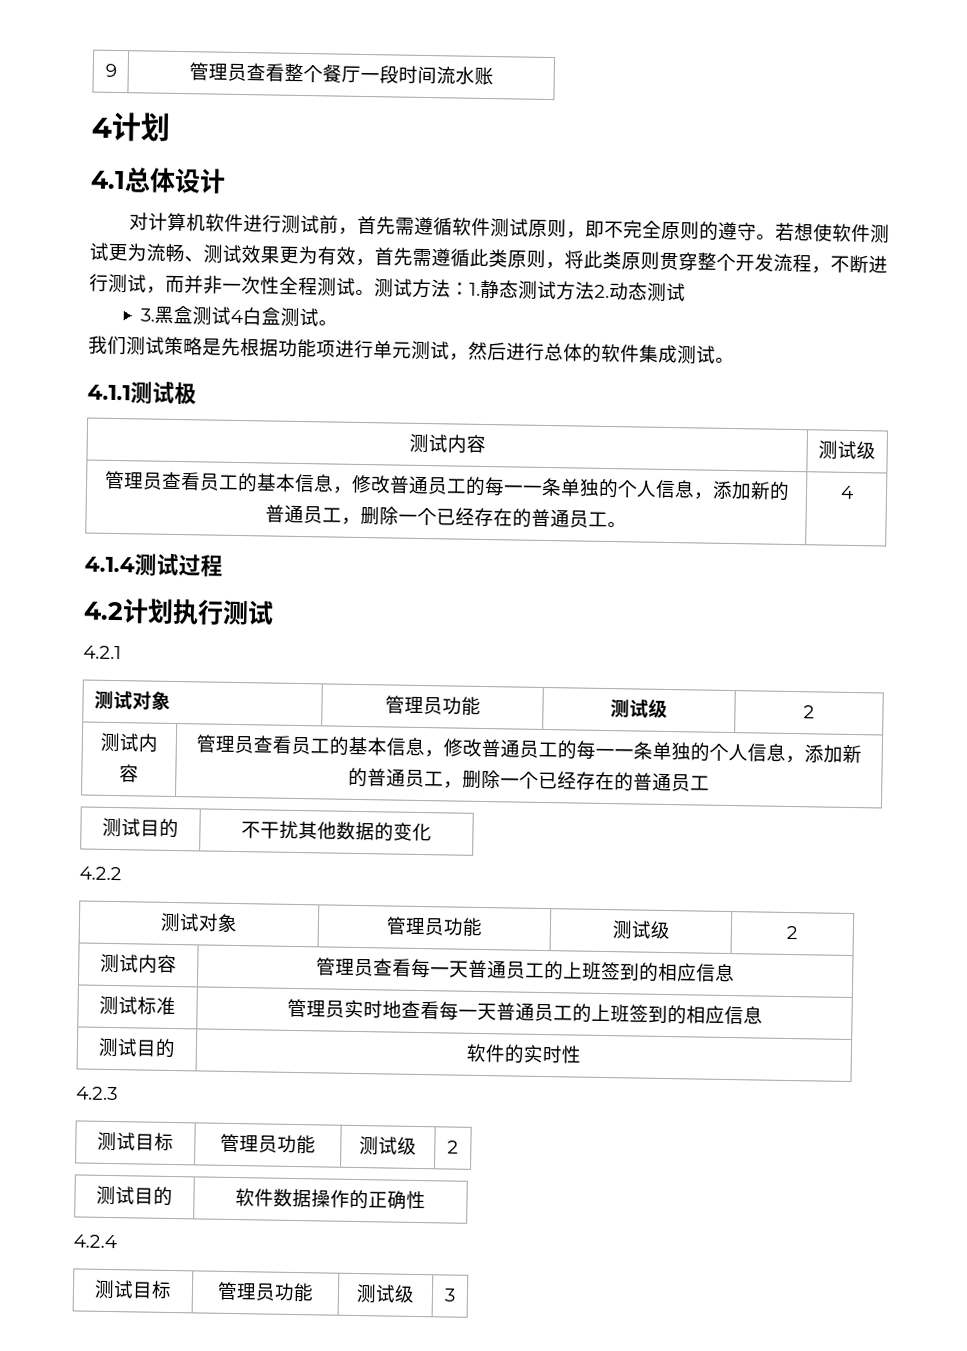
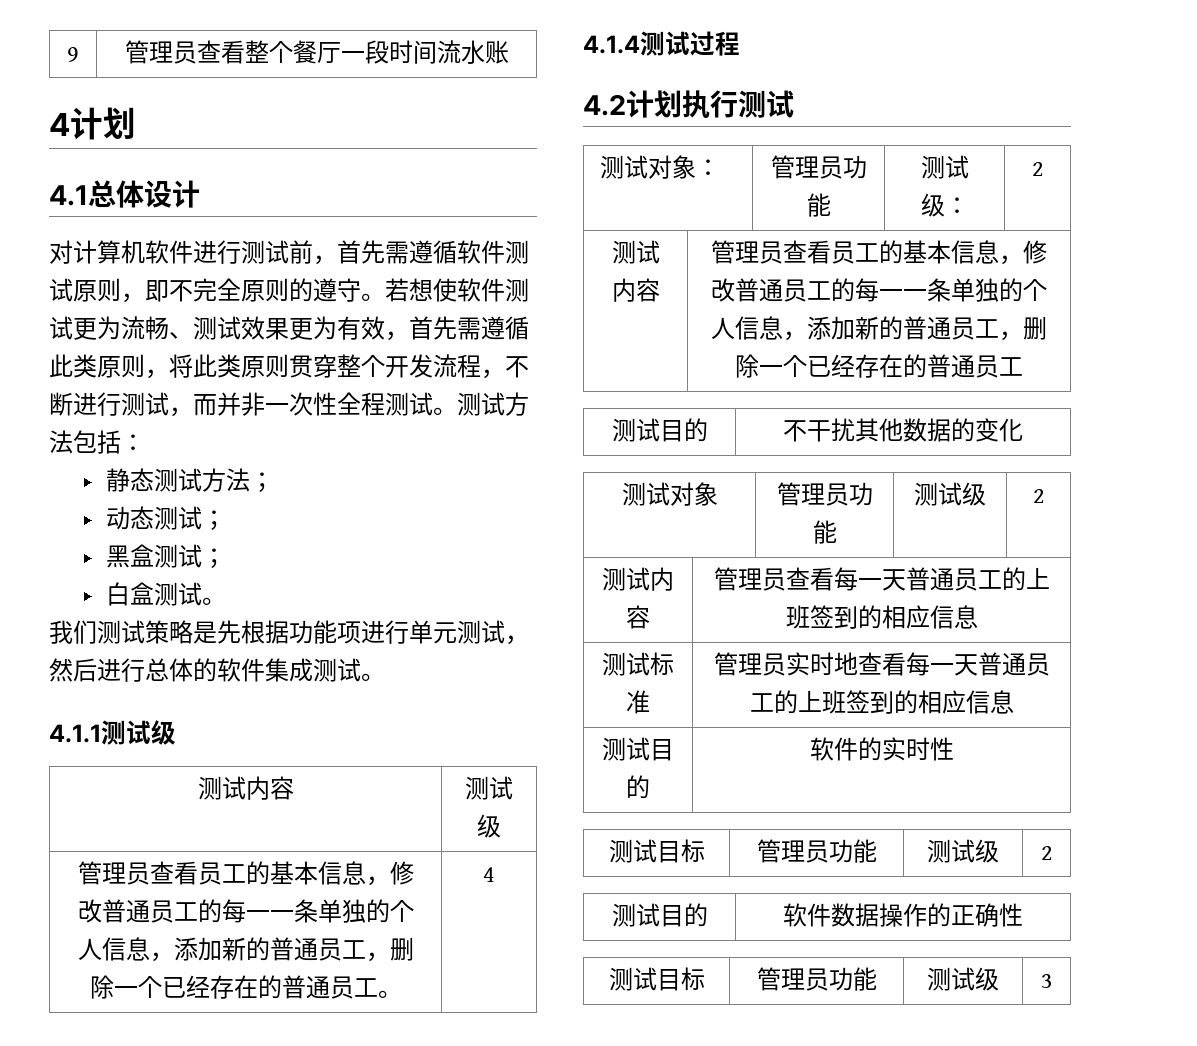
- 测试方法：1.静态测试方法2.动态测试
- 3.黑盒测试4白盒测试。
+ 测试方法包括：
+ 静态测试方法；
+ 动态测试；
+ 黑盒测试；
+ 白盒测试。
- 4.1.1测试极
+ 4.1.1测试级
- 4.2.1
- 测试对象 | 管理员功能 | 测试级 | 2
+ 测试对象： | 管理员功能 | 测试级： | 2
- 4.2.2
- 4.2.3
- 4.2.4

